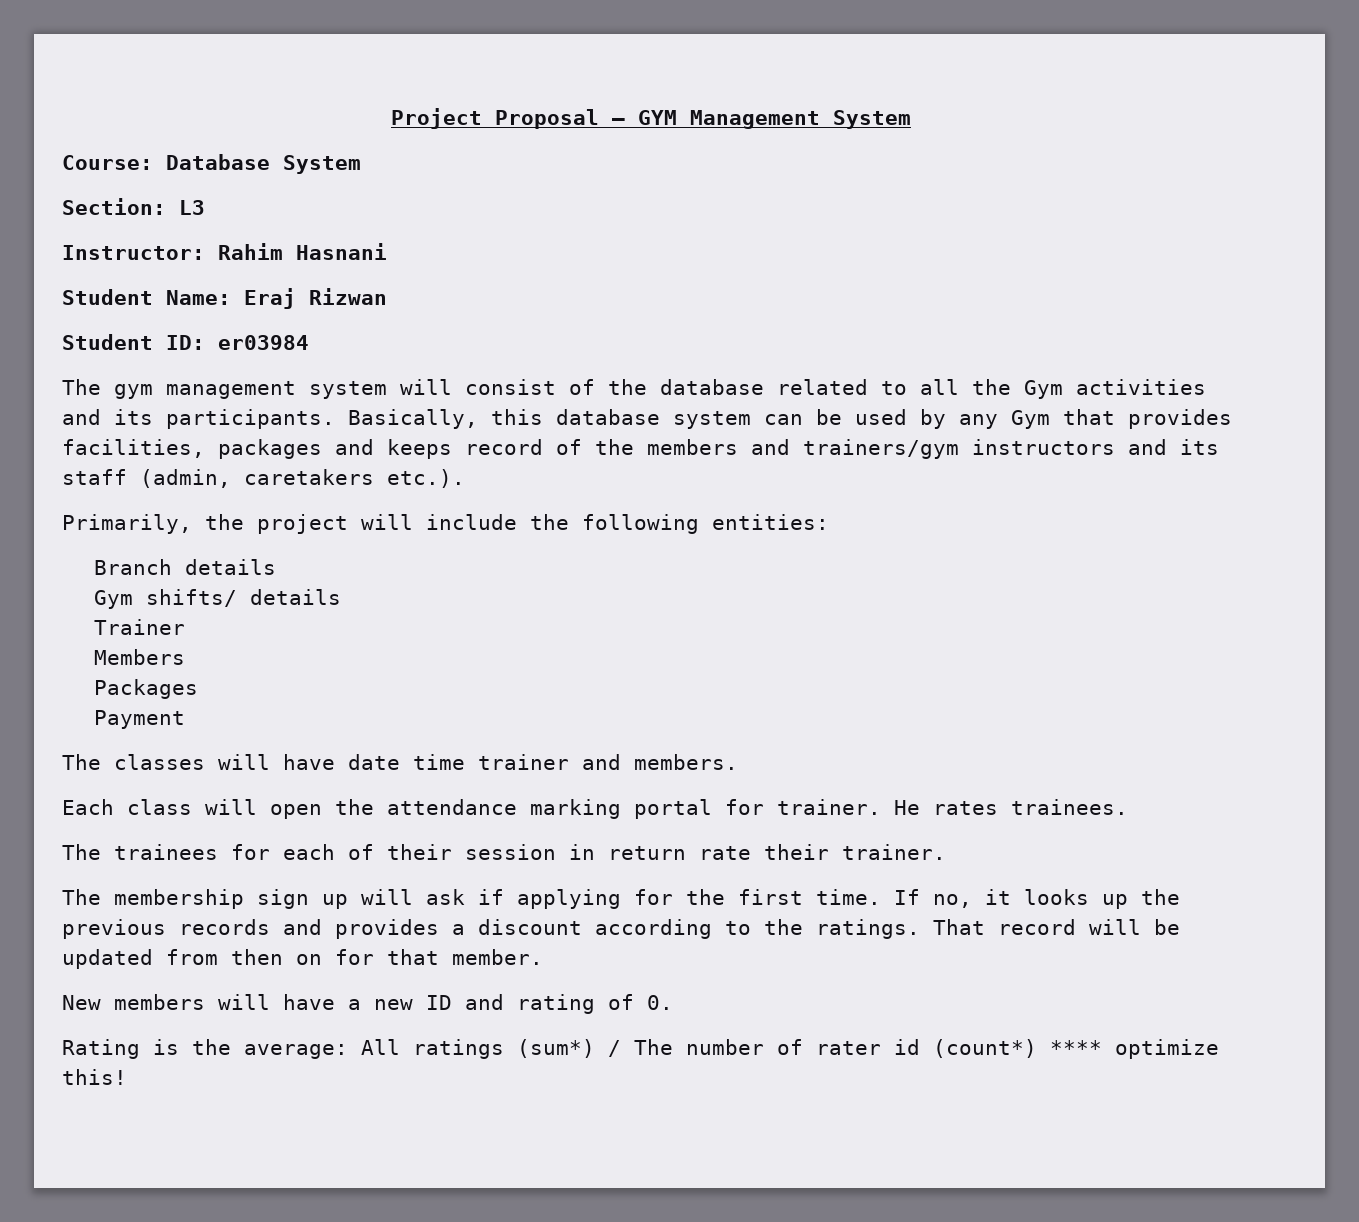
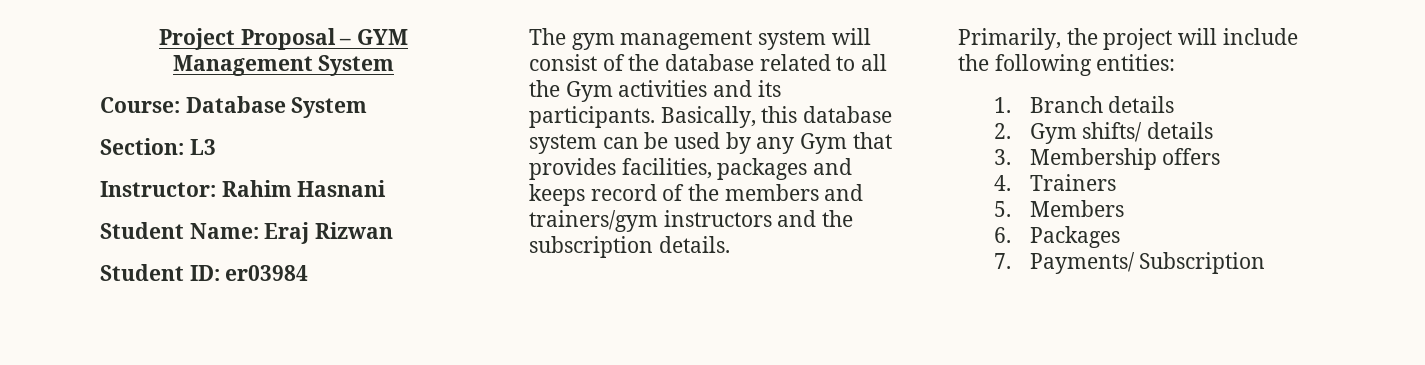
- Basically, this database system can be used by any Gym that provides facilities, packages and keeps record of the members and trainers/gym instructors and its staff (admin, caretakers etc.).
+ Basically, this database system can be used by any Gym that provides facilities, packages and keeps record of the members and trainers/gym instructors and the subscription details.
- Branch details
+ 1. Branch details
- Gym shifts/ details
+ 2. Gym shifts/ details
- Trainer
- Members
+ 3. Membership offers
+ 4. Trainers
+ 5. Members
- Packages
+ 6. Packages
- Payment
- The classes will have date time trainer and members.
- Each class will open the attendance marking portal for trainer. He rates trainees.
- The trainees for each of their session in return rate their trainer.
- The membership sign up will ask if applying for the first time. If no, it looks up the previous records and provides a discount according to the ratings. That record will be updated from then on for that member.
- New members will have a new ID and rating of 0.
- Rating is the average: All ratings (sum*) / The number of rater id (count*) **** optimize this!
+ 7. Payments/ Subscription

